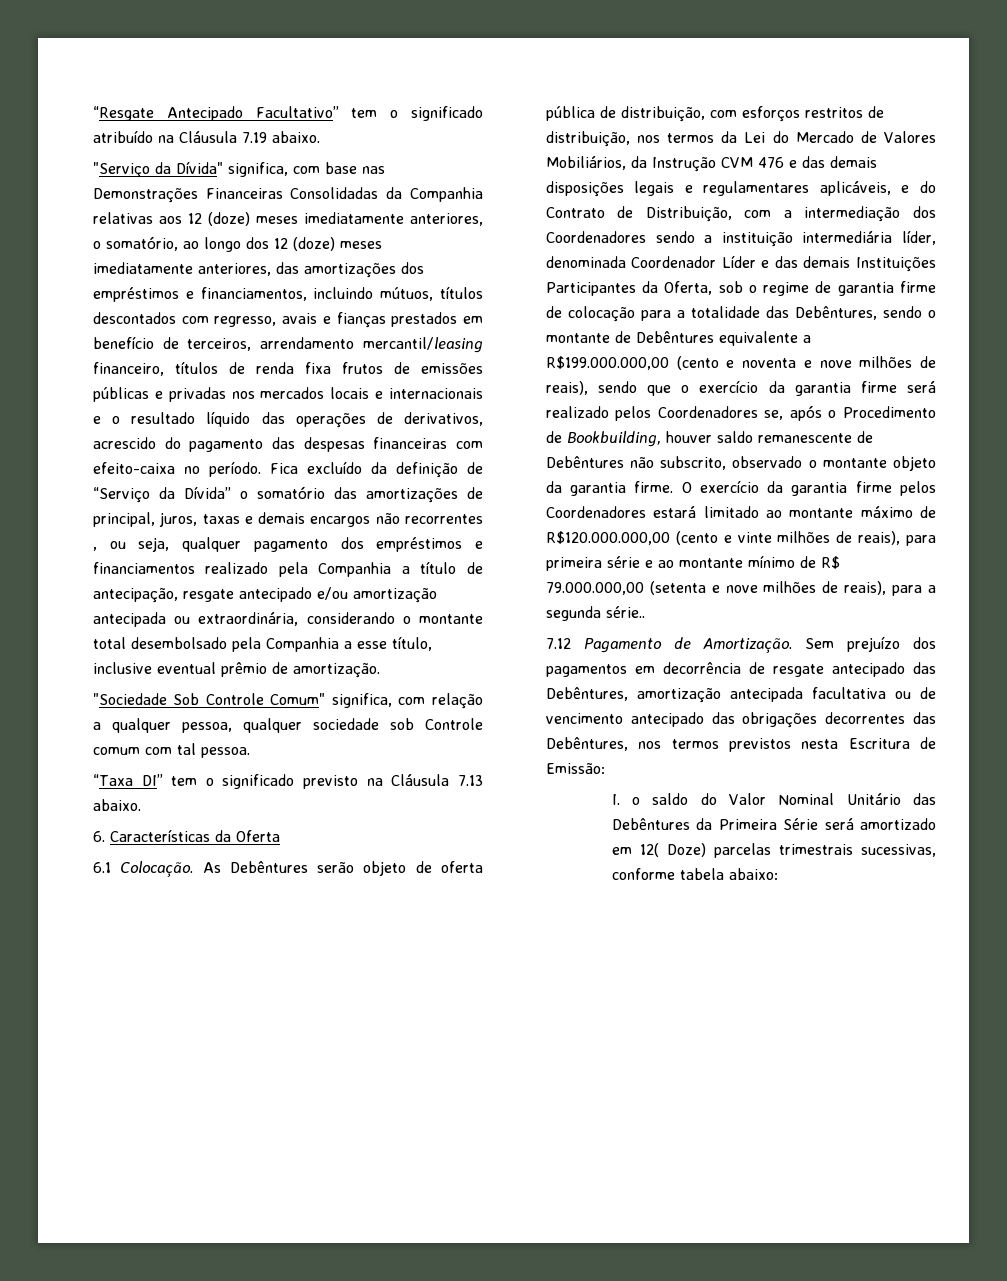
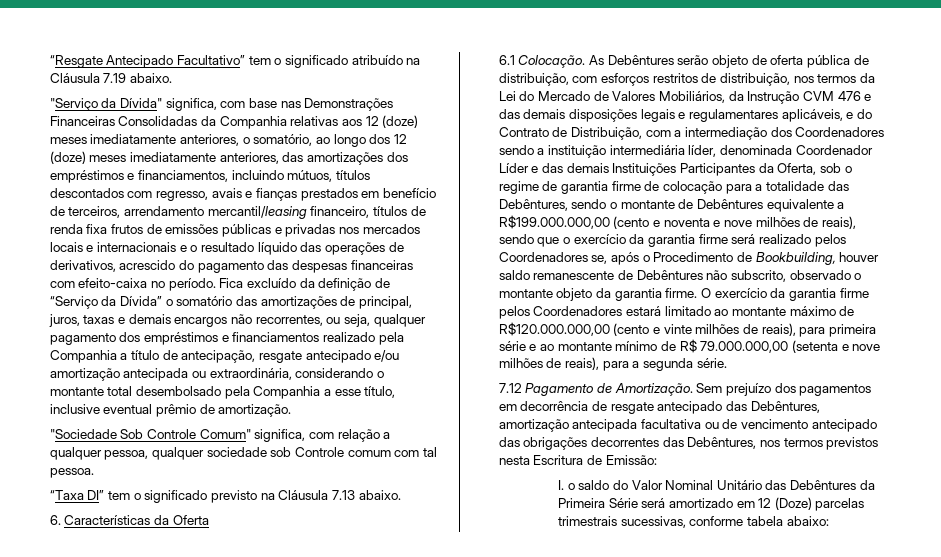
- Fica excluído da definição de “Serviço da Dívida” o somatório das amortizações de principal, juros, taxas e demais encargos não recorrentes , ou seja, qualquer pagamento dos empréstimos e financiamentos realizado pela Companhia a título de antecipação, resgate antecipado e/ou amortização antecipada ou extraordinária, considerando o montante total desembolsado pela Companhia a esse título, inclusive eventual prêmio de amortização.
+ Fica excluído da definição de “Serviço da Dívida” o somatório das amortizações de principal, juros, taxas e demais encargos não recorrentes, ou seja, qualquer pagamento dos empréstimos e financiamentos realizado pela Companhia a título de antecipação, resgate antecipado e/ou amortização antecipada ou extraordinária, considerando o montante total desembolsado pela Companhia a esse título, inclusive eventual prêmio de amortização.
- O exercício da garantia firme pelos Coordenadores estará limitado ao montante máximo de R$120.000.000,00 (cento e vinte milhões de reais), para primeira série e ao montante mínimo de R$ 79.000.000,00 (setenta e nove milhões de reais), para a segunda série..
+ O exercício da garantia firme pelos Coordenadores estará limitado ao montante máximo de R$120.000.000,00 (cento e vinte milhões de reais), para primeira série e ao montante mínimo de R$ 79.000.000,00 (setenta e nove milhões de reais), para a segunda série.
- I. o saldo do Valor Nominal Unitário das Debêntures da Primeira Série será amortizado em 12( Doze) parcelas trimestrais sucessivas, conforme tabela abaixo:
+ I. o saldo do Valor Nominal Unitário das Debêntures da Primeira Série será amortizado em 12 (Doze) parcelas trimestrais sucessivas, conforme tabela abaixo:

